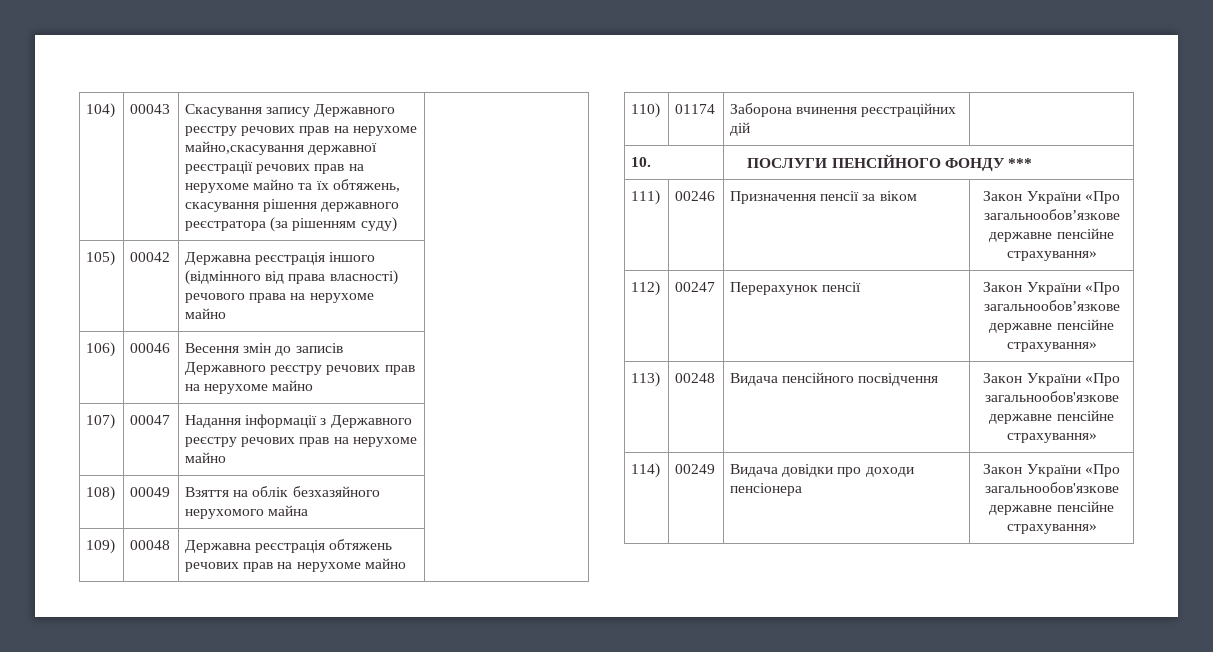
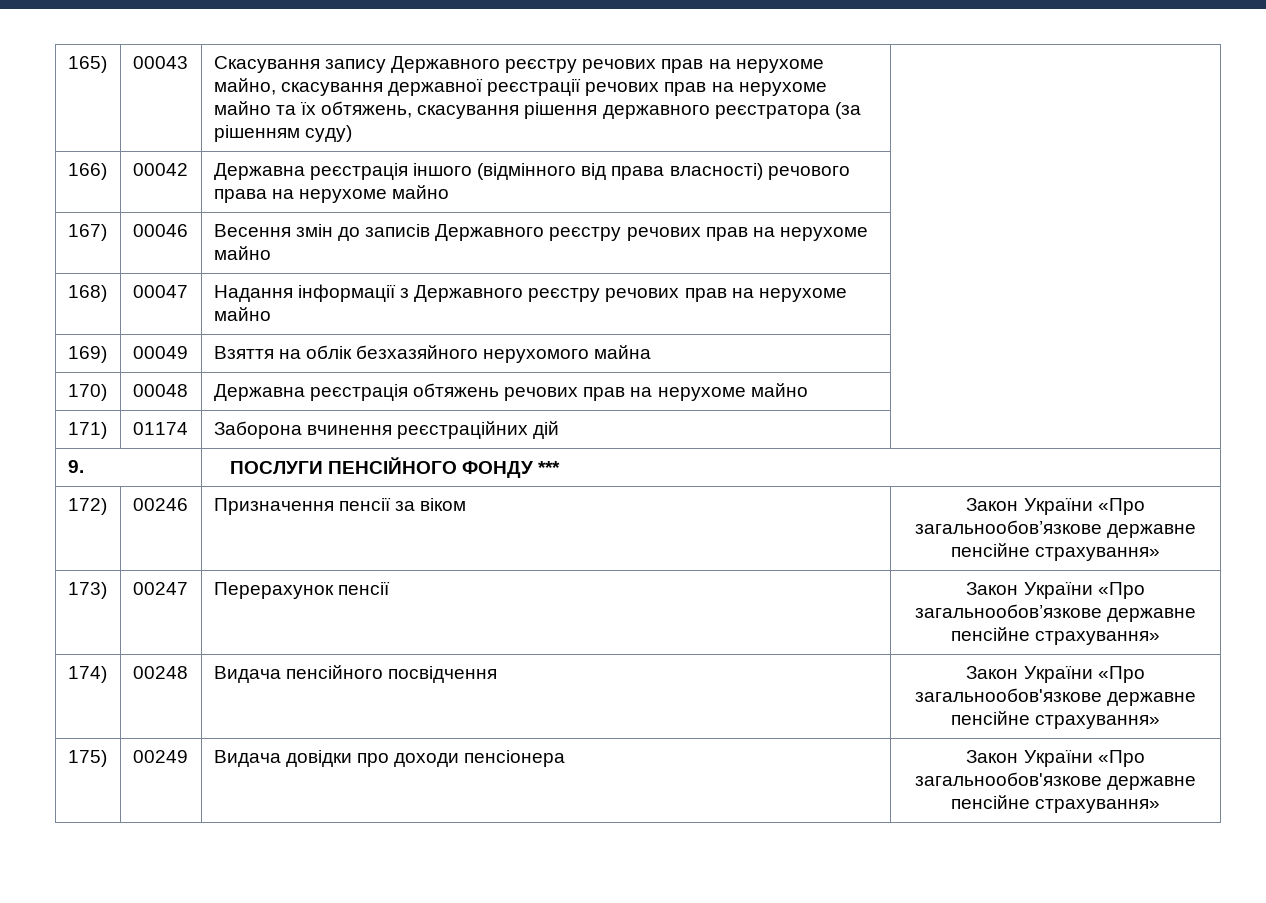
- 104) | 00043 | Скасування запису Державного реєстру речових прав на нерухоме майно,скасування державної реєстрації речових прав на нерухоме майно та їх обтяжень, скасування рішення державного реєстратора (за рішенням суду) |
+ 165) | 00043 | Скасування запису Державного реєстру речових прав на нерухоме майно, скасування державної реєстрації речових прав на нерухоме майно та їх обтяжень, скасування рішення державного реєстратора (за рішенням суду) |
- 105) | 00042 | Державна реєстрація іншого (відмінного від права власності) речового права на нерухоме майно |
+ 166) | 00042 | Державна реєстрація іншого (відмінного від права власності) речового права на нерухоме майно |
- 106) | 00046 | Весення змін до записів Державного реєстру речових прав на нерухоме майно |
+ 167) | 00046 | Весення змін до записів Державного реєстру речових прав на нерухоме майно |
- 107) | 00047 | Надання інформації з Державного реєстру речових прав на нерухоме майно |
+ 168) | 00047 | Надання інформації з Державного реєстру речових прав на нерухоме майно |
- 108) | 00049 | Взяття на облік безхазяйного нерухомого майна |
+ 169) | 00049 | Взяття на облік безхазяйного нерухомого майна |
- 109) | 00048 | Державна реєстрація обтяжень речових прав на нерухоме майно |
+ 170) | 00048 | Державна реєстрація обтяжень речових прав на нерухоме майно |
- 110) | 01174 | Заборона вчинення реєстраційних дій |
+ 171) | 01174 | Заборона вчинення реєстраційних дій |
- 10. | ПОСЛУГИ ПЕНСІЙНОГО ФОНДУ ***
+ 9. | ПОСЛУГИ ПЕНСІЙНОГО ФОНДУ ***
- 111) | 00246 | Призначення пенсії за віком | Закон України «Про загальнообов’язкове державне пенсійне страхування»
+ 172) | 00246 | Призначення пенсії за віком | Закон України «Про загальнообов’язкове державне пенсійне страхування»
- 112) | 00247 | Перерахунок пенсії | Закон України «Про загальнообов’язкове державне пенсійне страхування»
+ 173) | 00247 | Перерахунок пенсії | Закон України «Про загальнообов’язкове державне пенсійне страхування»
- 113) | 00248 | Видача пенсійного посвідчення | Закон України «Про загальнообов'язкове державне пенсійне страхування»
+ 174) | 00248 | Видача пенсійного посвідчення | Закон України «Про загальнообов'язкове державне пенсійне страхування»
- 114) | 00249 | Видача довідки про доходи пенсіонера | Закон України «Про загальнообов'язкове державне пенсійне страхування»
+ 175) | 00249 | Видача довідки про доходи пенсіонера | Закон України «Про загальнообов'язкове державне пенсійне страхування»

